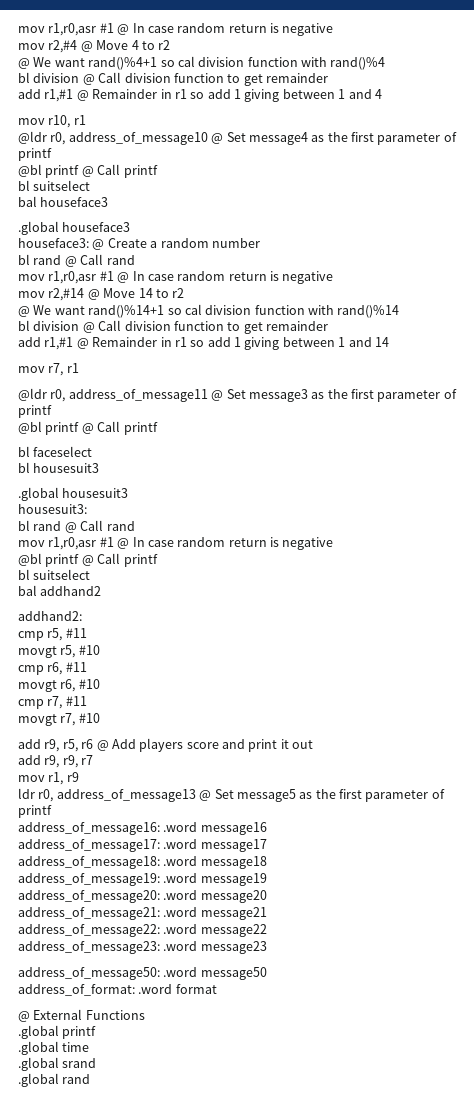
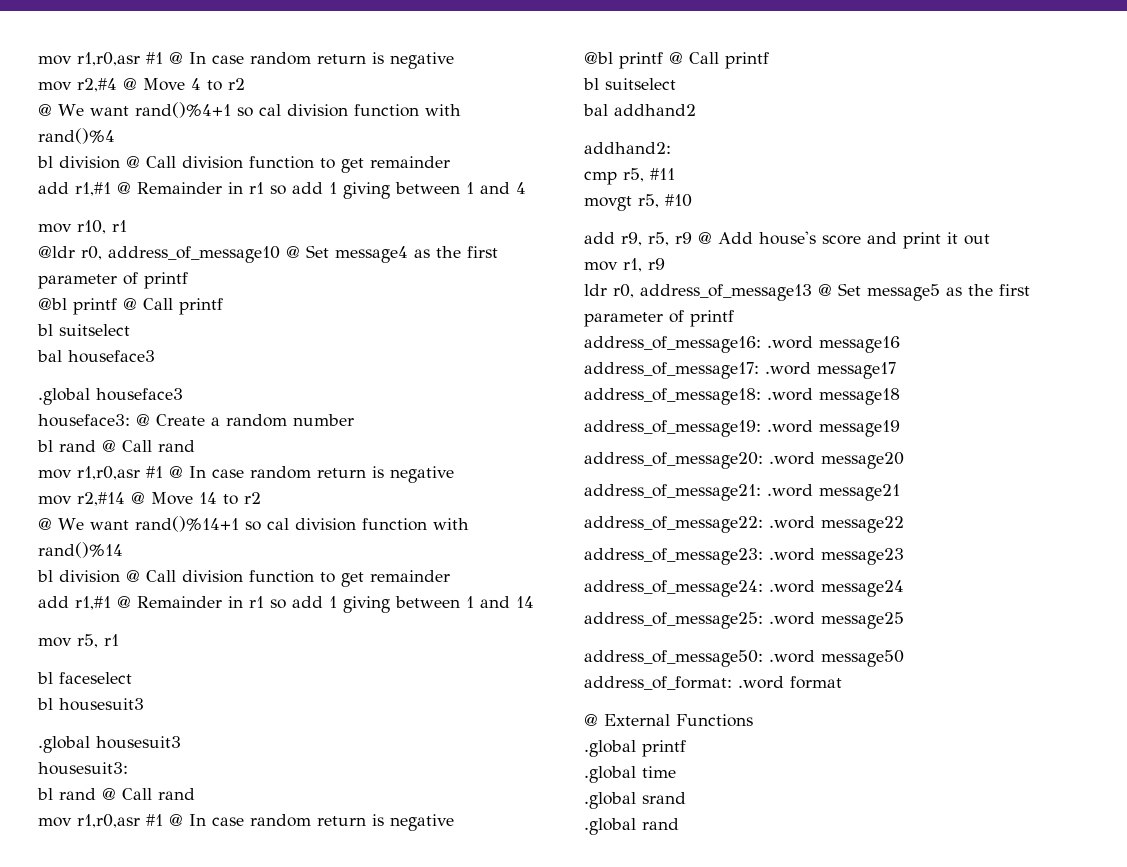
- mov r7, r1
- @ldr r0, address_of_message11 @ Set message3 as the first parameter of printf
- @bl printf @ Call printf
+ mov r5, r1
- cmp r6, #11
- movgt r6, #10
- cmp r7, #11
- movgt r7, #10
- add r9, r5, r6 @ Add players score and print it out
+ add r9, r5, r9 @ Add house's score and print it out
- add r9, r9, r7
+ address_of_message24: .word message24
+ address_of_message25: .word message25

